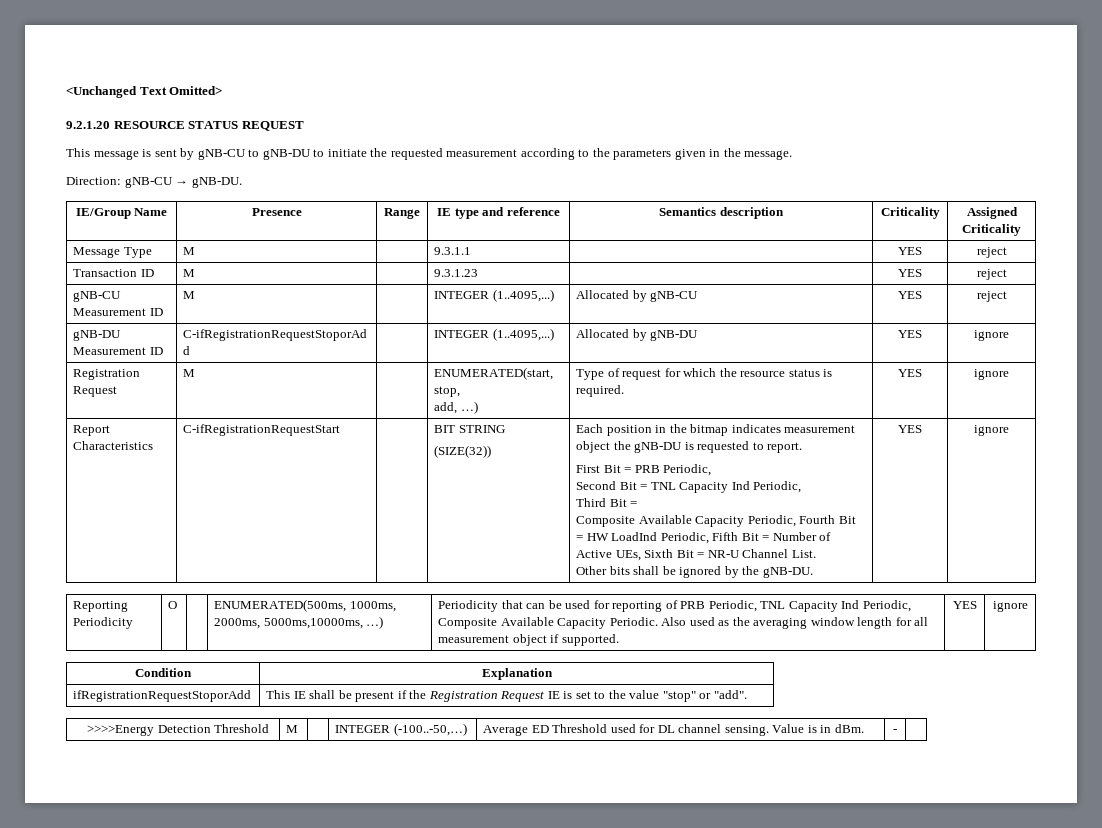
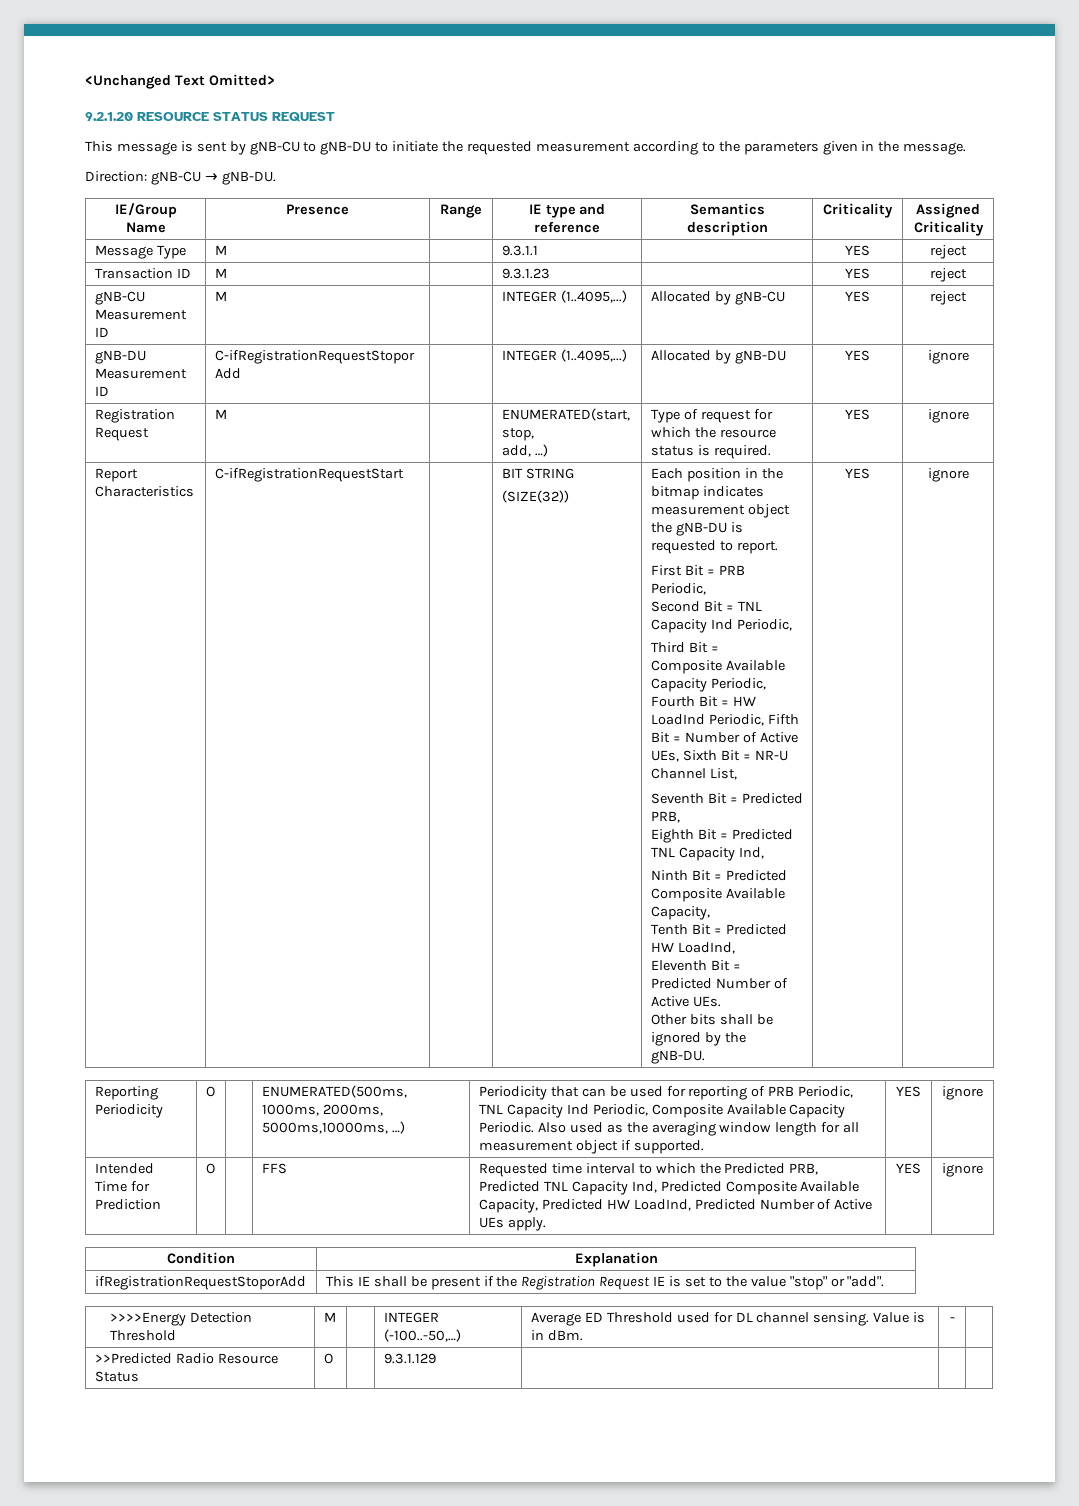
- Composite Available Capacity Periodic, Fourth Bit = HW LoadInd Periodic, Fifth Bit = Number of Active UEs, Sixth Bit = NR-U Channel List.
+ Composite Available Capacity Periodic, Fourth Bit = HW LoadInd Periodic, Fifth Bit = Number of Active UEs, Sixth Bit = NR-U Channel List,
+ Seventh Bit = Predicted PRB,
+ Eighth Bit = Predicted TNL Capacity Ind,
+ Ninth Bit = Predicted Composite Available Capacity,
+ Tenth Bit = Predicted HW LoadInd,
+ Eleventh Bit = Predicted Number of Active UEs.
+ Intended Time for Prediction | O | | FFS | Requested time interval to which the Predicted PRB, Predicted TNL Capacity Ind, Predicted Composite Available Capacity, Predicted HW LoadInd, Predicted Number of Active UEs apply. | YES | ignore
+ >>Predicted Radio Resource Status | O | | 9.3.1.129 | | |

